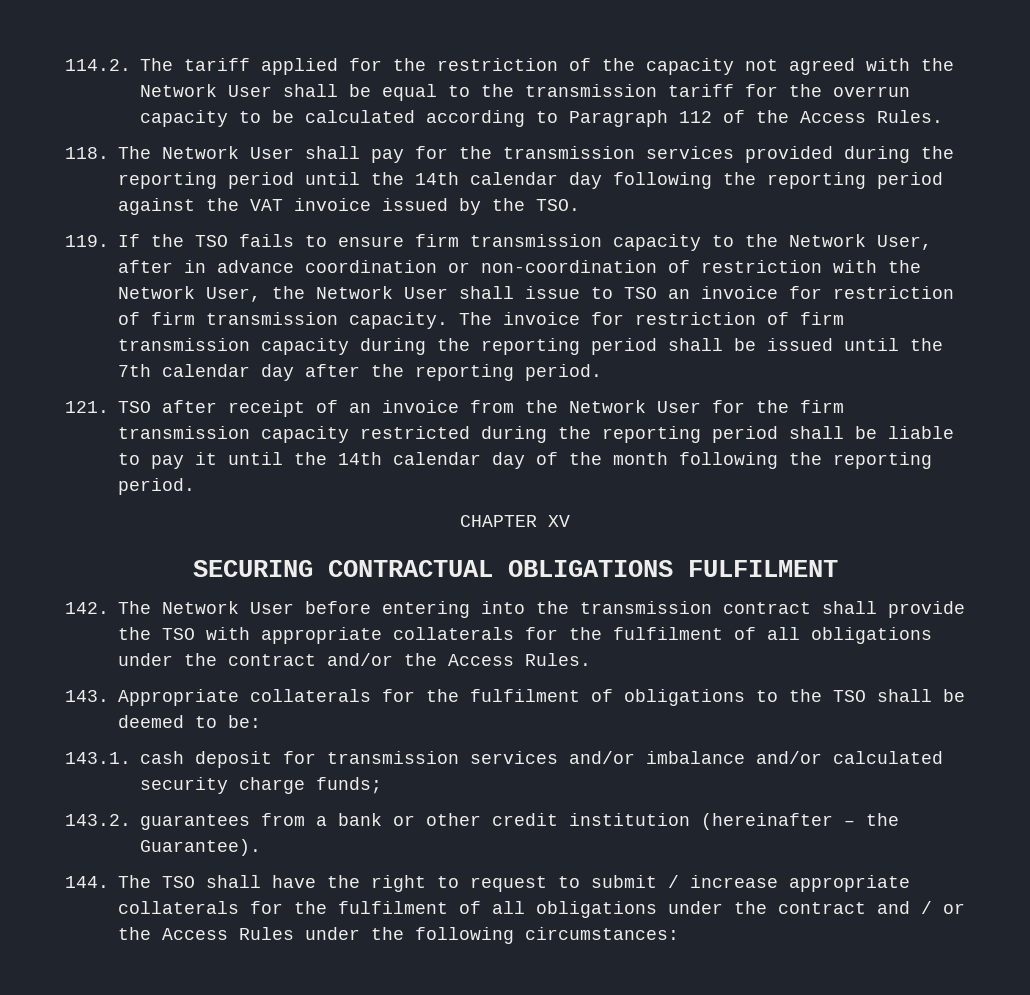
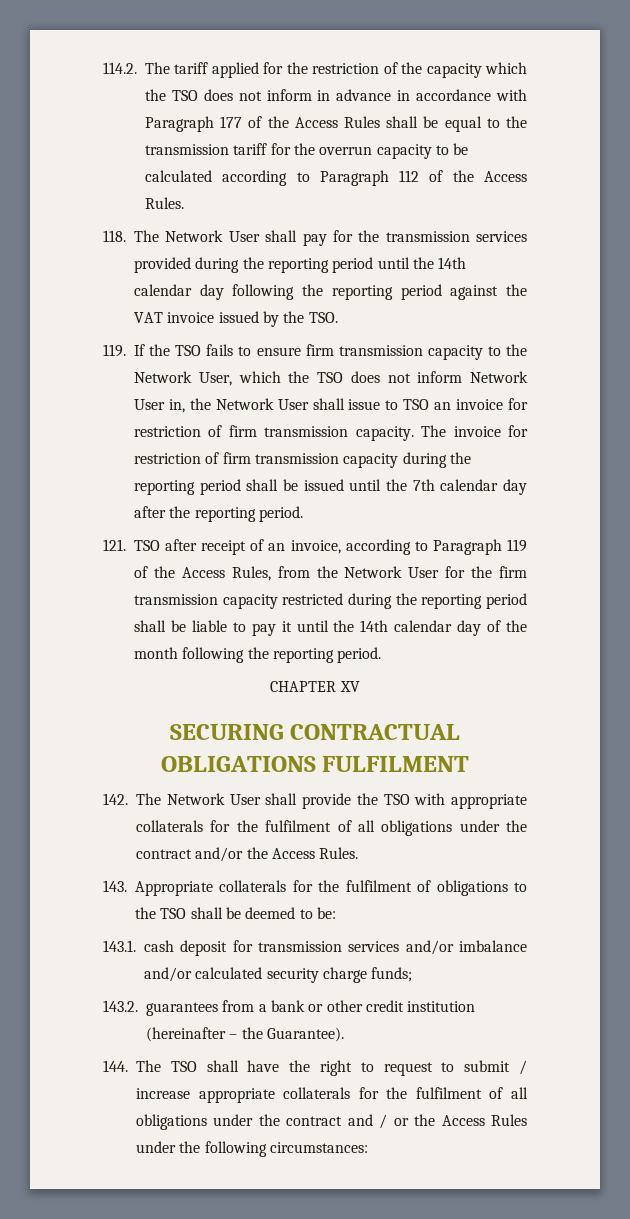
- 114.2. The tariff applied for the restriction of the capacity not agreed with the Network User shall be equal to the transmission tariff for the overrun capacity to be calculated according to Paragraph 112 of the Access Rules.
+ 114.2. The tariff applied for the restriction of the capacity which the TSO does not inform in advance in accordance with Paragraph 177 of the Access Rules shall be equal to the transmission tariff for the overrun capacity to be calculated according to Paragraph 112 of the Access Rules.
- 119. If the TSO fails to ensure firm transmission capacity to the Network User, after in advance coordination or non-coordination of restriction with the Network User, the Network User shall issue to TSO an invoice for restriction of firm transmission capacity.
+ 119. If the TSO fails to ensure firm transmission capacity to the Network User, which the TSO does not inform Network User in, the Network User shall issue to TSO an invoice for restriction of firm transmission capacity.
- 121. TSO after receipt of an invoice from the Network User for the firm transmission capacity restricted during the reporting period shall be liable to pay it until the 14th calendar day of the month following the reporting period.
+ 121. TSO after receipt of an invoice, according to Paragraph 119 of the Access Rules, from the Network User for the firm transmission capacity restricted during the reporting period shall be liable to pay it until the 14th calendar day of the month following the reporting period.
- 142. The Network User before entering into the transmission contract shall provide the TSO with appropriate collaterals for the fulfilment of all obligations under the contract and/or the Access Rules.
+ 142. The Network User shall provide the TSO with appropriate collaterals for the fulfilment of all obligations under the contract and/or the Access Rules.

